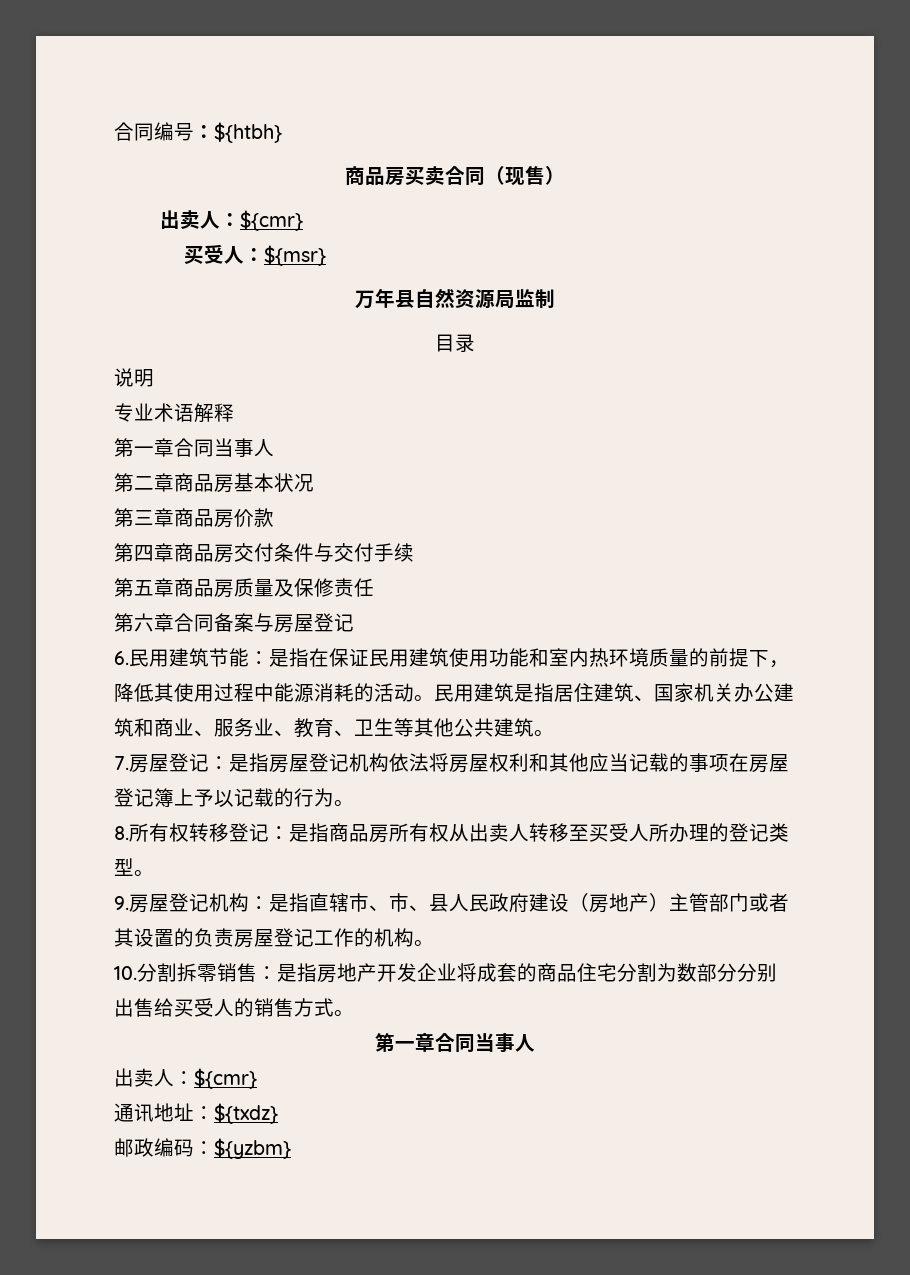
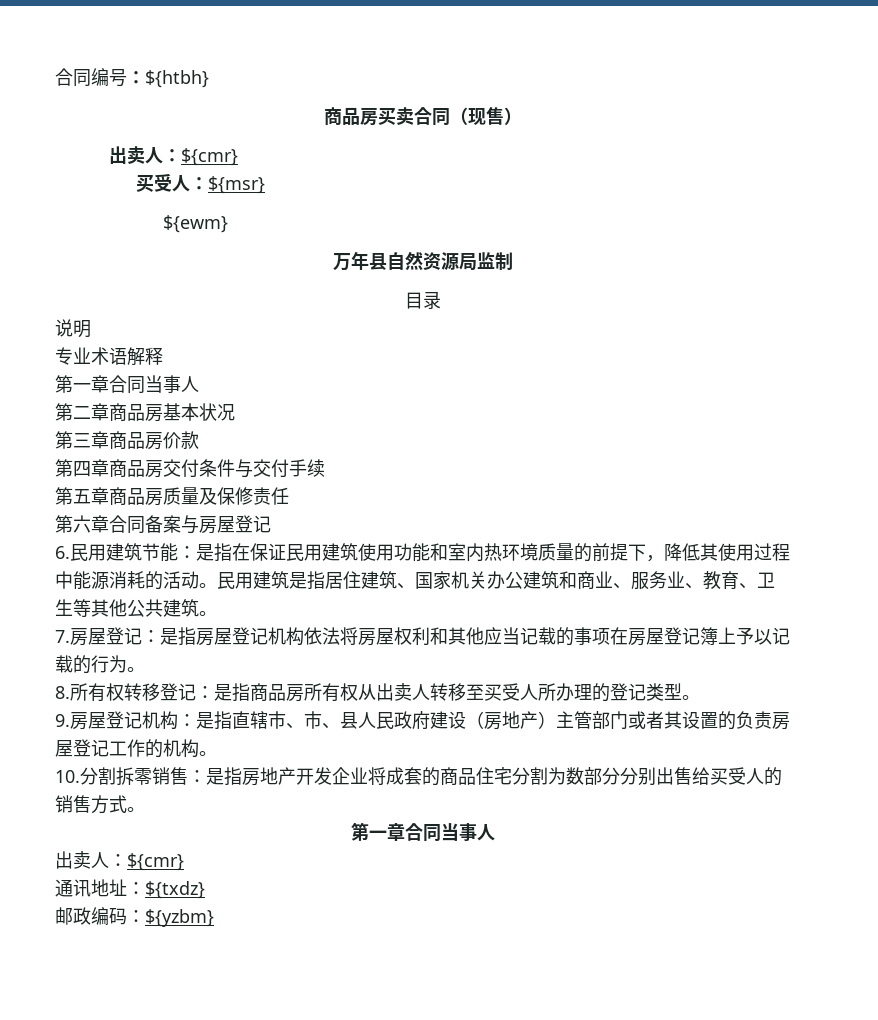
+ ${ewm}

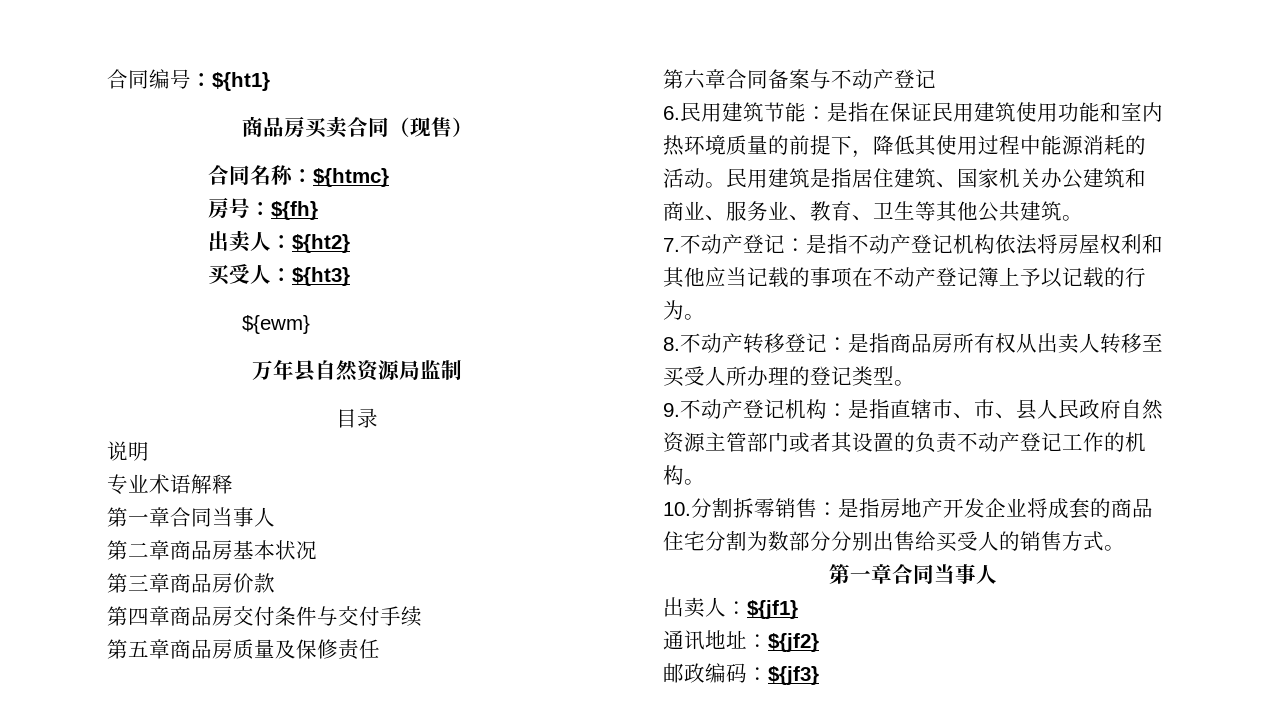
- 合同编号：${htbh}
+ 合同编号：${ht1}
  商品房买卖合同（现售）
- 出卖人：${cmr}
+ 合同名称：${htmc}
+ 房号：${fh}
+ 出卖人：${ht2}
- 买受人：${msr}
+ 买受人：${ht3}
- 第六章合同备案与房屋登记
+ 第六章合同备案与不动产登记
- 7.房屋登记：是指房屋登记机构依法将房屋权利和其他应当记载的事项在房屋登记簿上予以记载的行为。
+ 7.不动产登记：是指不动产登记机构依法将房屋权利和其他应当记载的事项在不动产登记簿上予以记载的行为。
- 8.所有权转移登记：是指商品房所有权从出卖人转移至买受人所办理的登记类型。
+ 8.不动产转移登记：是指商品房所有权从出卖人转移至买受人所办理的登记类型。
- 9.房屋登记机构：是指直辖市、市、县人民政府建设（房地产）主管部门或者其设置的负责房屋登记工作的机构。
+ 9.不动产登记机构：是指直辖市、市、县人民政府自然资源主管部门或者其设置的负责不动产登记工作的机构。
  10.分割拆零销售：是指房地产开发企业将成套的商品住宅分割为数部分分别出售给买受人的销售方式。
  第一章合同当事人
- 出卖人：${cmr}
+ 出卖人：${jf1}
- 通讯地址：${txdz}
+ 通讯地址：${jf2}
- 邮政编码：${yzbm}
+ 邮政编码：${jf3}

